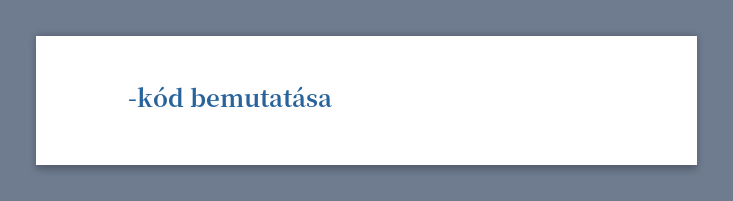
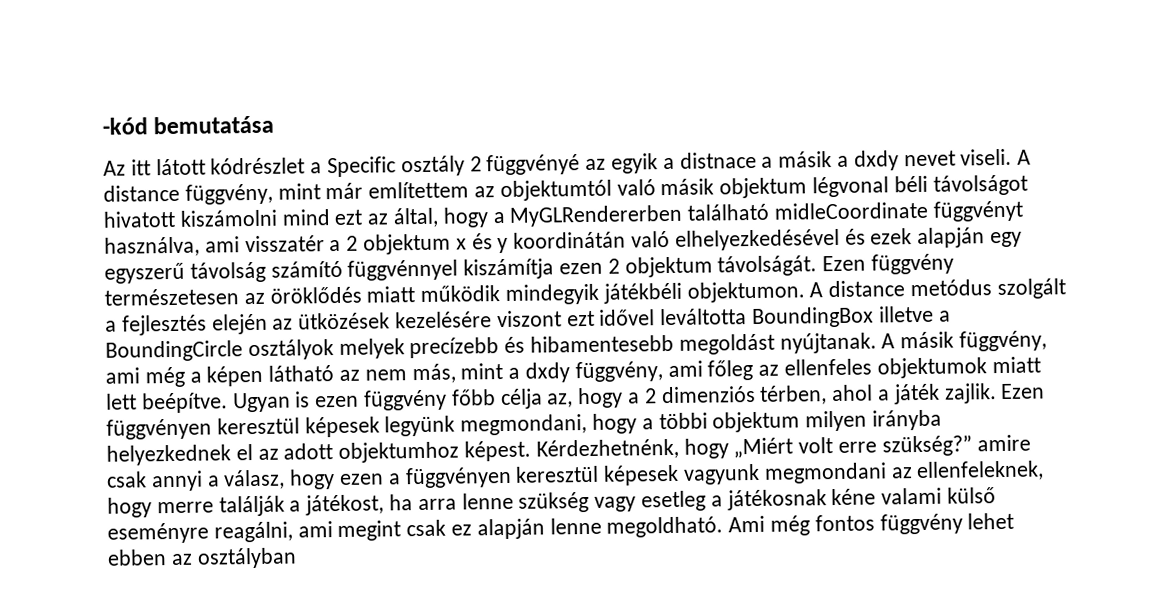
+ Az itt látott kódrészlet a Specific osztály 2 függvényé az egyik a distnace a másik a dxdy nevet viseli. A distance függvény, mint már említettem az objektumtól való másik objektum légvonal béli távolságot hivatott kiszámolni mind ezt az által, hogy a MyGLRendererben található midleCoordinate függvényt használva, ami visszatér a 2 objektum x és y koordinátán való elhelyezkedésével és ezek alapján egy egyszerű távolság számító függvénnyel kiszámítja ezen 2 objektum távolságát. Ezen függvény természetesen az öröklődés miatt működik mindegyik játékbéli objektumon. A distance metódus szolgált a fejlesztés elején az ütközések kezelésére viszont ezt idővel leváltotta BoundingBox illetve a BoundingCircle osztályok melyek precízebb és hibamentesebb megoldást nyújtanak. A másik függvény, ami még a képen látható az nem más, mint a dxdy függvény, ami főleg az ellenfeles objektumok miatt lett beépítve. Ugyan is ezen függvény főbb célja az, hogy a 2 dimenziós térben, ahol a játék zajlik. Ezen függvényen keresztül képesek legyünk megmondani, hogy a többi objektum milyen irányba helyezkednek el az adott objektumhoz képest. Kérdezhetnénk, hogy „Miért volt erre szükség?” amire csak annyi a válasz, hogy ezen a függvényen keresztül képesek vagyunk megmondani az ellenfeleknek, hogy merre találják a játékost, ha arra lenne szükség vagy esetleg a játékosnak kéne valami külső eseményre reagálni, ami megint csak ez alapján lenne megoldható. Ami még fontos függvény lehet ebben az osztályban

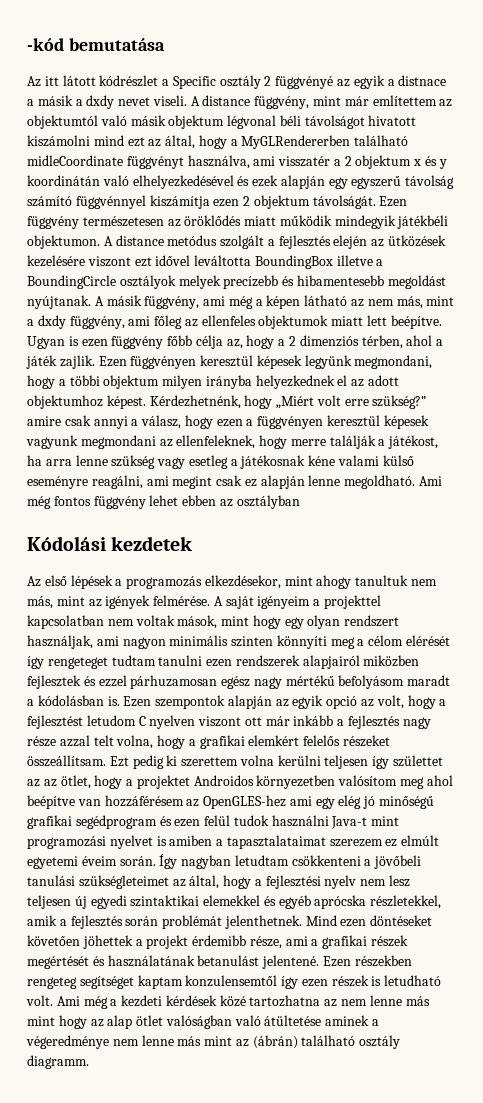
+ Kódolási kezdetek
+ Az első lépések a programozás elkezdésekor, mint ahogy tanultuk nem más, mint az igények felmérése. A saját igényeim a projekttel kapcsolatban nem voltak mások, mint hogy egy olyan rendszert használjak, ami nagyon minimális szinten könnyíti meg a célom elérését így rengeteget tudtam tanulni ezen rendszerek alapjairól miközben fejlesztek és ezzel párhuzamosan egész nagy mértékű befolyásom maradt a kódolásban is. Ezen szempontok alapján az egyik opció az volt, hogy a fejlesztést letudom C nyelven viszont ott már inkább a fejlesztés nagy része azzal telt volna, hogy a grafikai elemkért felelős részeket összeállítsam. Ezt pedig ki szerettem volna kerülni teljesen így születtet az az ötlet, hogy a projektet Androidos környezetben valósítom meg ahol beépítve van hozzáférésem az OpenGLES-hez ami egy elég jó minőségű grafikai segédprogram és ezen felül tudok használni Java-t mint programozási nyelvet is amiben a tapasztalataimat szerezem ez elmúlt egyetemi éveim során. Így nagyban letudtam csökkenteni a jövőbeli tanulási szükségleteimet az által, hogy a fejlesztési nyelv nem lesz teljesen új egyedi szintaktikai elemekkel és egyéb aprócska részletekkel, amik a fejlesztés során problémát jelenthetnek. Mind ezen döntéseket követően jöhettek a projekt érdemibb része, ami a grafikai részek megértését és használatának betanulást jelentené. Ezen részekben rengeteg segítséget kaptam konzulensemtől így ezen részek is letudható volt. Ami még a kezdeti kérdések közé tartozhatna az nem lenne más mint hogy az alap ötlet valóságban való átültetése aminek a végeredménye nem lenne más mint az (ábrán) található osztály diagramm.

